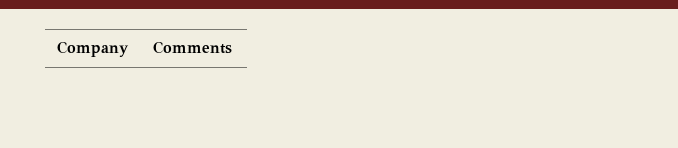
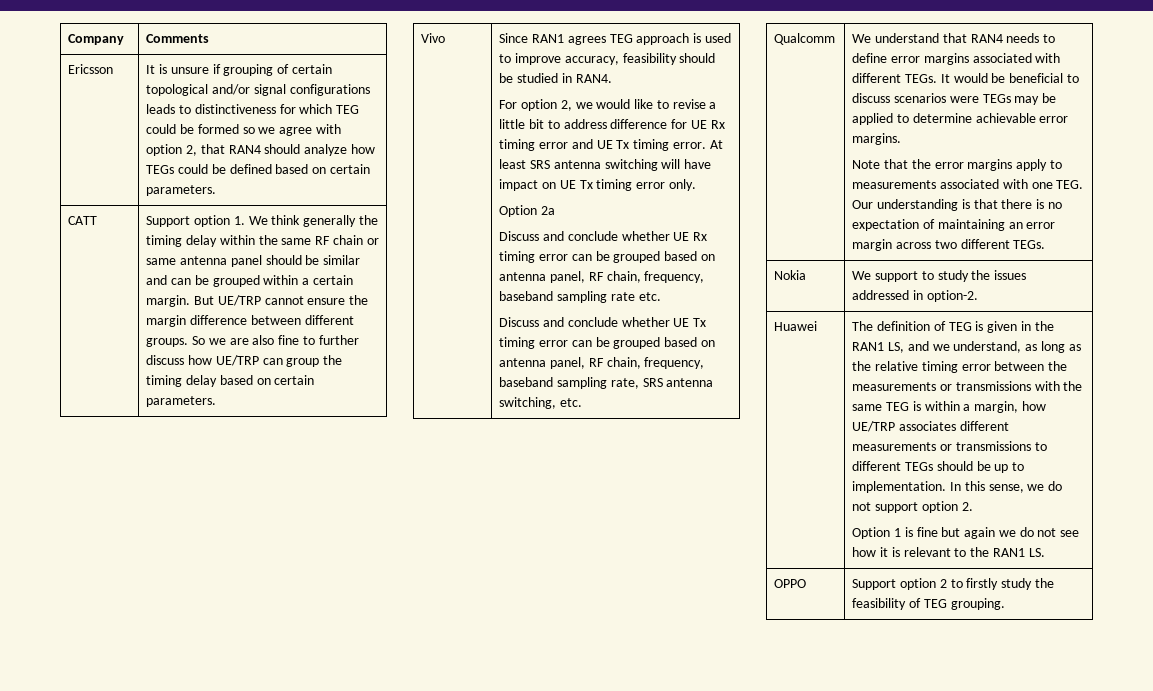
+ Ericsson | It is unsure if grouping of certain topological and/or signal configurations leads to distinctiveness for which TEG could be formed so we agree with option 2, that RAN4 should analyze how TEGs could be defined based on certain parameters.
+ CATT | Support option 1. We think generally the timing delay within the same RF chain or same antenna panel should be similar and can be grouped within a certain margin. But UE/TRP cannot ensure the margin difference between different groups. So we are also fine to further discuss how UE/TRP can group the timing delay based on certain parameters.
+ Vivo | Since RAN1 agrees TEG approach is used to improve accuracy, feasibility should be studied in RAN4.
+ For option 2, we would like to revise a little bit to address difference for UE Rx timing error and UE Tx timing error. At least SRS antenna switching will have impact on UE Tx timing error only.
+ Option 2a
+ Discuss and conclude whether UE Rx timing error can be grouped based on antenna panel, RF chain, frequency, baseband sampling rate etc.
+ Discuss and conclude whether UE Tx timing error can be grouped based on antenna panel, RF chain, frequency, baseband sampling rate, SRS antenna switching, etc.
+ Qualcomm | We understand that RAN4 needs to define error margins associated with different TEGs. It would be beneficial to discuss scenarios were TEGs may be applied to determine achievable error margins.
+ Note that the error margins apply to measurements associated with one TEG. Our understanding is that there is no expectation of maintaining an error margin across two different TEGs.
+ Nokia | We support to study the issues addressed in option-2.
+ Huawei | The definition of TEG is given in the RAN1 LS, and we understand, as long as the relative timing error between the measurements or transmissions with the same TEG is within a margin, how UE/TRP associates different measurements or transmissions to different TEGs should be up to implementation. In this sense, we do not support option 2.
+ Option 1 is fine but again we do not see how it is relevant to the RAN1 LS.
+ OPPO | Support option 2 to firstly study the feasibility of TEG grouping.

